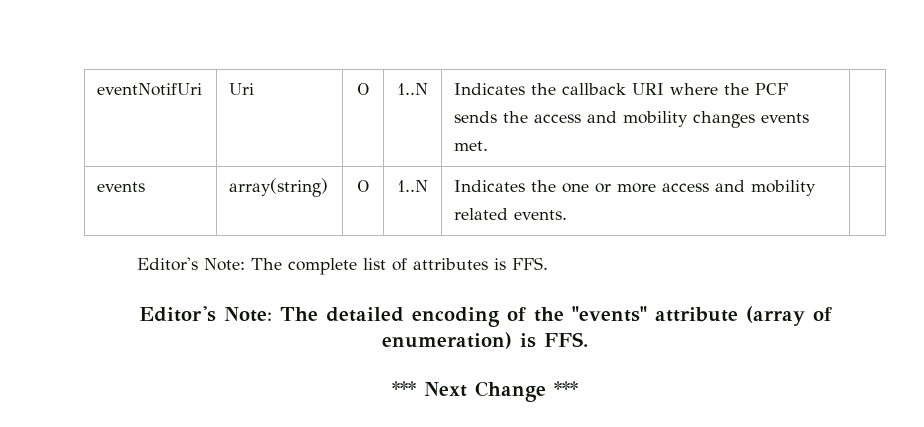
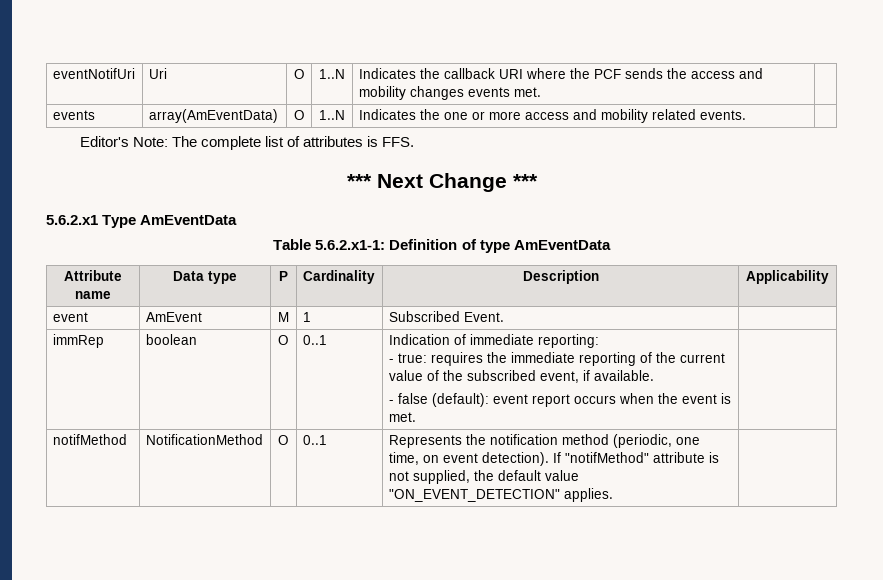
- events | array(string) | O | 1..N | Indicates the one or more access and mobility related events. |
+ events | array(AmEventData) | O | 1..N | Indicates the one or more access and mobility related events. |
- Editor's Note: The detailed encoding of the "events" attribute (array of enumeration) is FFS.
  *** Next Change ***
+ 5.6.2.x1 Type AmEventData
+ Table 5.6.2.x1-1: Definition of type AmEventData
+ Attribute name | Data type | P | Cardinality | Description | Applicability
+ event | AmEvent | M | 1 | Subscribed Event. |
+ immRep | boolean | O | 0..1 | Indication of immediate reporting:
+ - true: requires the immediate reporting of the current value of the subscribed event, if available.
+ - false (default): event report occurs when the event is met. |
+ notifMethod | NotificationMethod | O | 0..1 | Represents the notification method (periodic, one time, on event detection). If "notifMethod" attribute is not supplied, the default value "ON_EVENT_DETECTION" applies. |

